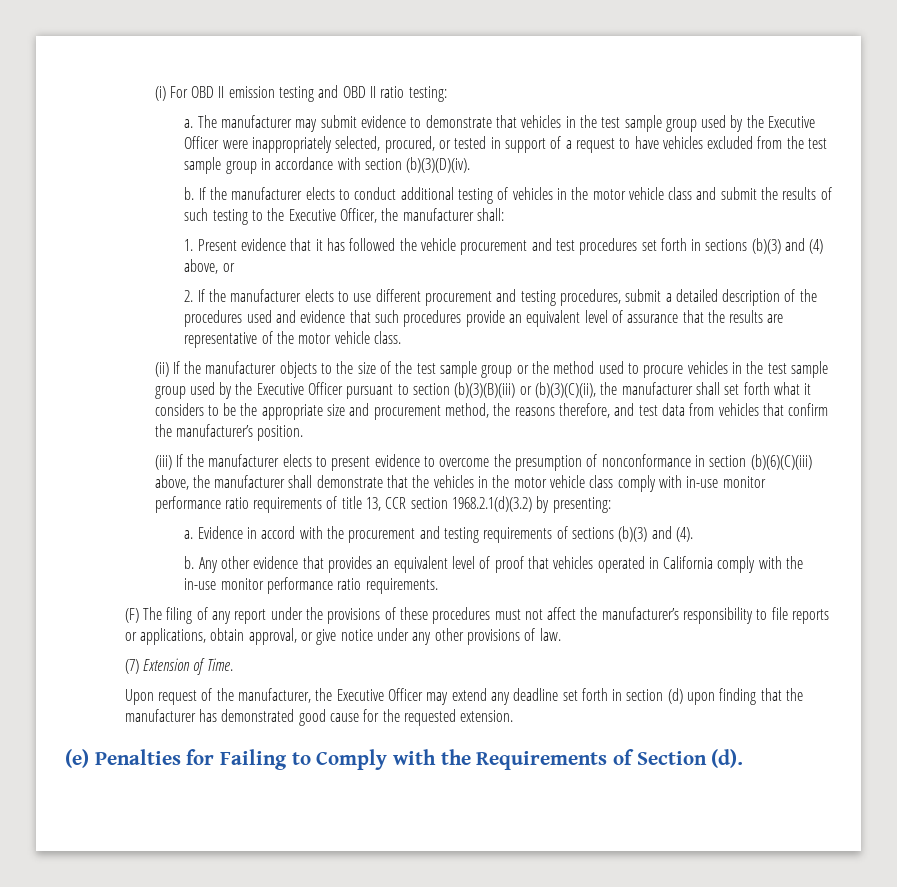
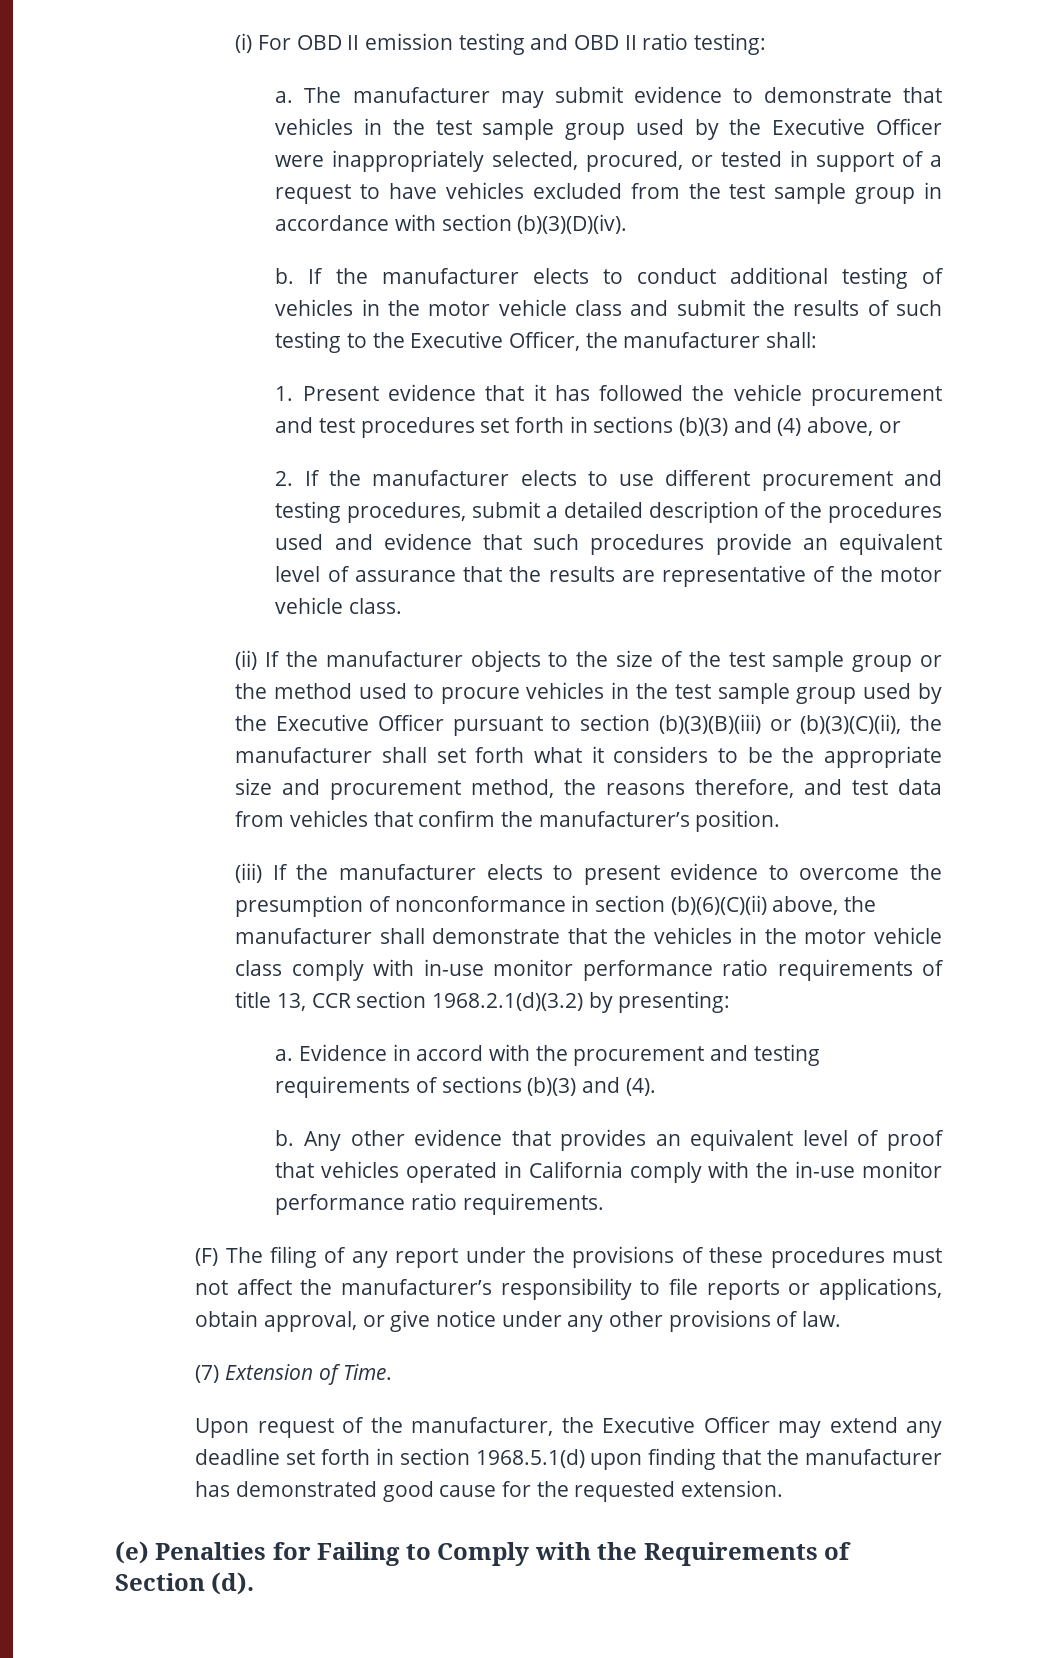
- (iii) If the manufacturer elects to present evidence to overcome the presumption of nonconformance in section (b)(6)(C)(iii) above, the manufacturer shall demonstrate that the vehicles in the motor vehicle class comply with in-use monitor performance ratio requirements of title 13, CCR section 1968.2.1(d)(3.2) by presenting:
+ (iii) If the manufacturer elects to present evidence to overcome the presumption of nonconformance in section (b)(6)(C)(ii) above, the manufacturer shall demonstrate that the vehicles in the motor vehicle class comply with in-use monitor performance ratio requirements of title 13, CCR section 1968.2.1(d)(3.2) by presenting:
- Upon request of the manufacturer, the Executive Officer may extend any deadline set forth in section (d) upon finding that the manufacturer has demonstrated good cause for the requested extension.
+ Upon request of the manufacturer, the Executive Officer may extend any deadline set forth in section 1968.5.1(d) upon finding that the manufacturer has demonstrated good cause for the requested extension.

